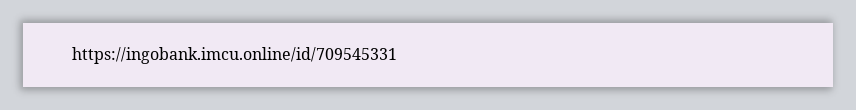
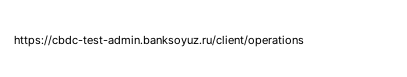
- https://ingobank.imcu.online/id/709545331
+ https://cbdc-test-admin.banksoyuz.ru/client/operations

